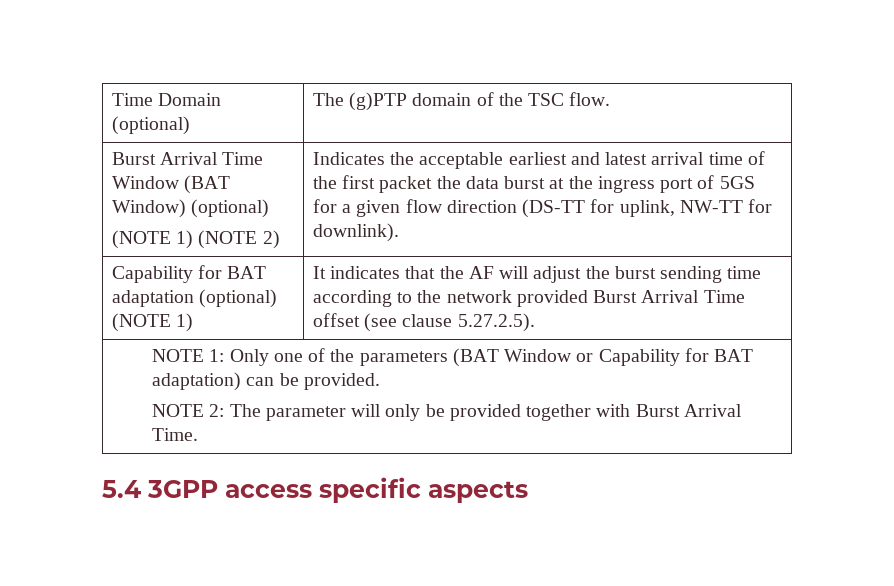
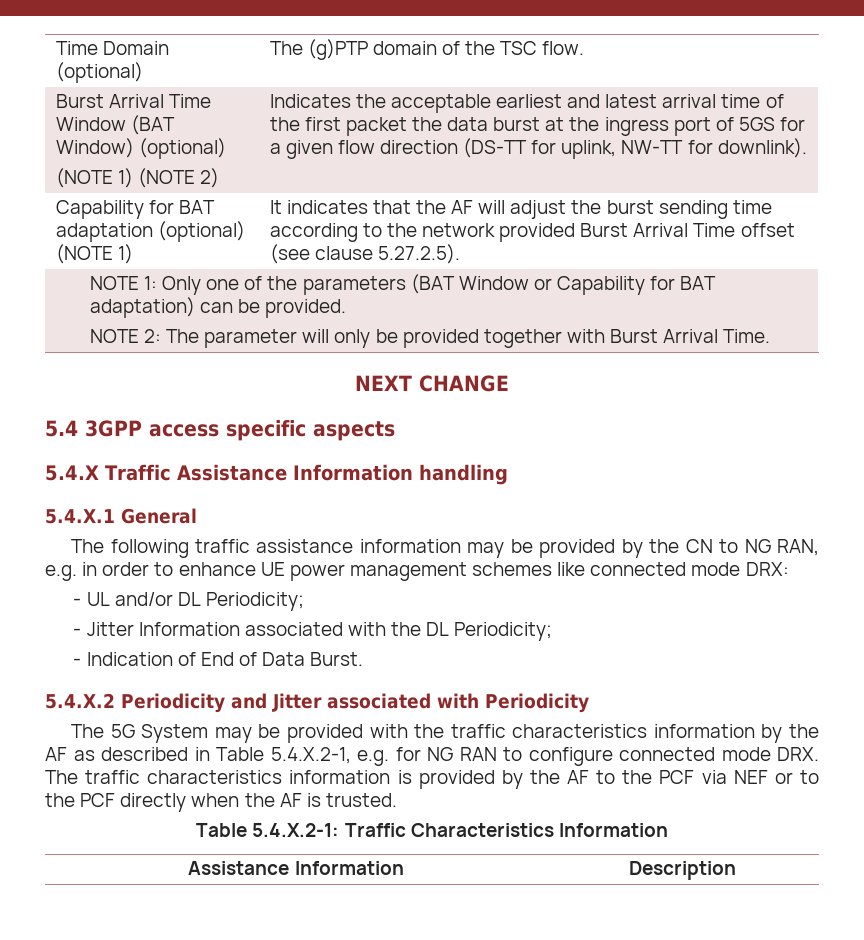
+ NEXT CHANGE
+ 5.4.X Traffic Assistance Information handling
+ 5.4.X.1 General
+ The following traffic assistance information may be provided by the CN to NG RAN, e.g. in order to enhance UE power management schemes like connected mode DRX:
+ - UL and/or DL Periodicity;
+ - Jitter Information associated with the DL Periodicity;
+ - Indication of End of Data Burst.
+ 5.4.X.2 Periodicity and Jitter associated with Periodicity
+ The 5G System may be provided with the traffic characteristics information by the AF as described in Table 5.4.X.2-1, e.g. for NG RAN to configure connected mode DRX. The traffic characteristics information is provided by the AF to the PCF via NEF or to the PCF directly when the AF is trusted.
+ Table 5.4.X.2-1: Traffic Characteristics Information
+ Assistance Information | Description

